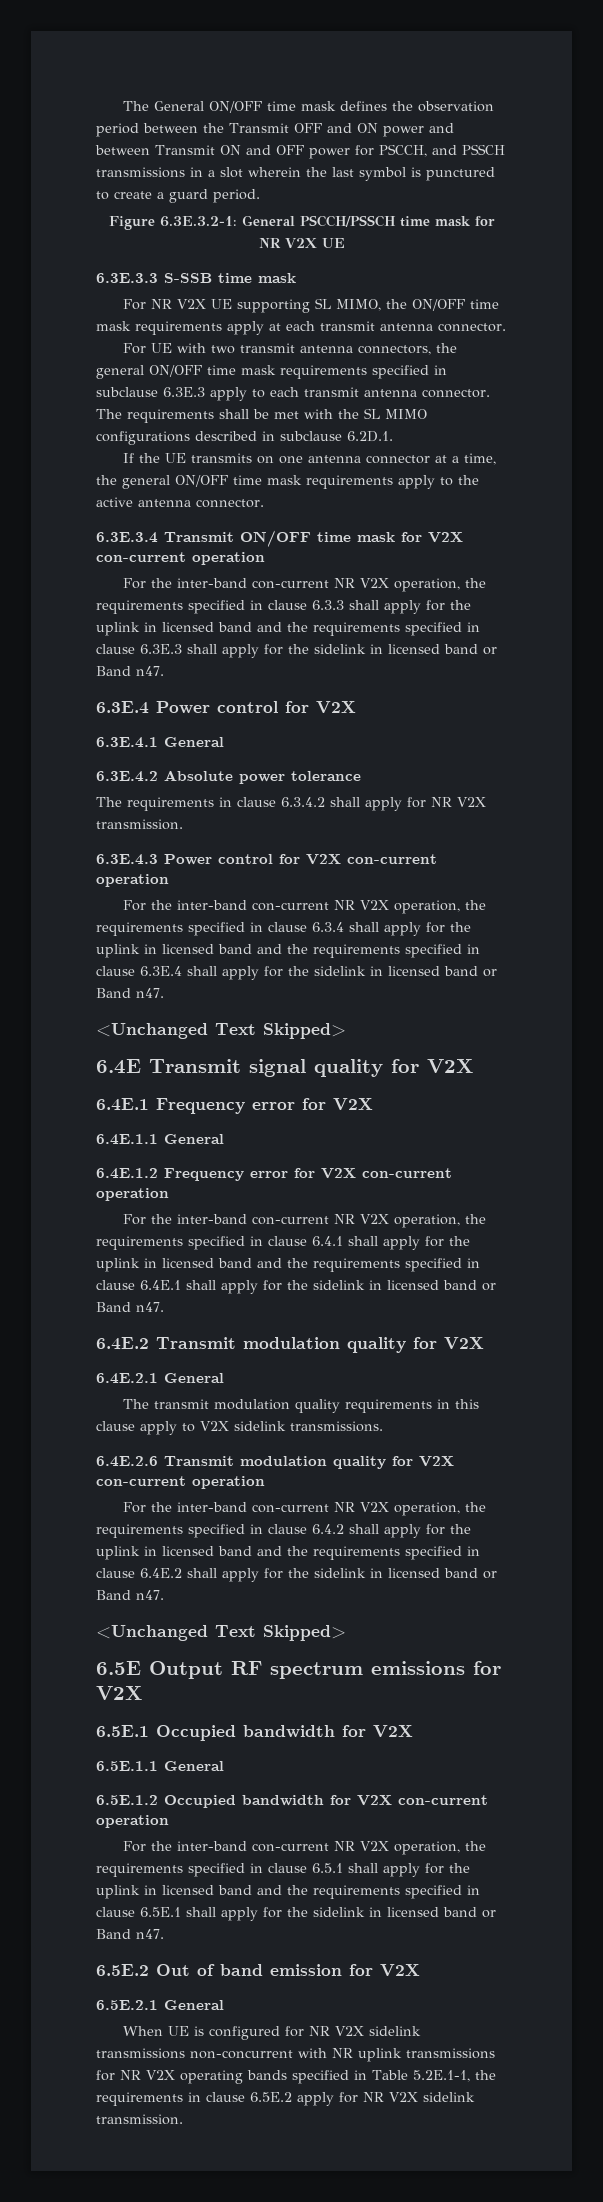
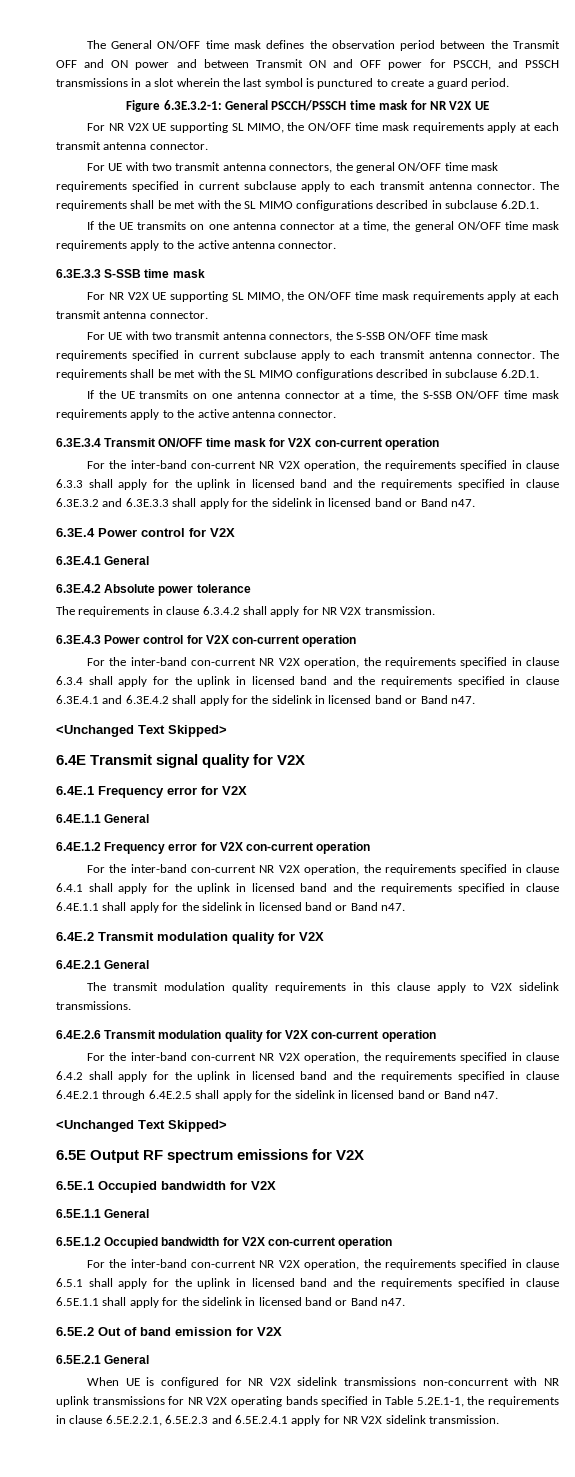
- 6.3E.3.3 S-SSB time mask
- For UE with two transmit antenna connectors, the general ON/OFF time mask requirements specified in subclause 6.3E.3 apply to each transmit antenna connector.
+ For UE with two transmit antenna connectors, the general ON/OFF time mask requirements specified in current subclause apply to each transmit antenna connector.
+ 6.3E.3.3 S-SSB time mask
+ For NR V2X UE supporting SL MIMO, the ON/OFF time mask requirements apply at each transmit antenna connector.
+ For UE with two transmit antenna connectors, the S-SSB ON/OFF time mask requirements specified in current subclause apply to each transmit antenna connector. The requirements shall be met with the SL MIMO configurations described in subclause 6.2D.1.
+ If the UE transmits on one antenna connector at a time, the S-SSB ON/OFF time mask requirements apply to the active antenna connector.
- For the inter-band con-current NR V2X operation, the requirements specified in clause 6.3.3 shall apply for the uplink in licensed band and the requirements specified in clause 6.3E.3 shall apply for the sidelink in licensed band or Band n47.
+ For the inter-band con-current NR V2X operation, the requirements specified in clause 6.3.3 shall apply for the uplink in licensed band and the requirements specified in clause 6.3E.3.2 and 6.3E.3.3 shall apply for the sidelink in licensed band or Band n47.
- For the inter-band con-current NR V2X operation, the requirements specified in clause 6.3.4 shall apply for the uplink in licensed band and the requirements specified in clause 6.3E.4 shall apply for the sidelink in licensed band or Band n47.
+ For the inter-band con-current NR V2X operation, the requirements specified in clause 6.3.4 shall apply for the uplink in licensed band and the requirements specified in clause 6.3E.4.1 and 6.3E.4.2 shall apply for the sidelink in licensed band or Band n47.
- For the inter-band con-current NR V2X operation, the requirements specified in clause 6.4.1 shall apply for the uplink in licensed band and the requirements specified in clause 6.4E.1 shall apply for the sidelink in licensed band or Band n47.
+ For the inter-band con-current NR V2X operation, the requirements specified in clause 6.4.1 shall apply for the uplink in licensed band and the requirements specified in clause 6.4E.1.1 shall apply for the sidelink in licensed band or Band n47.
- For the inter-band con-current NR V2X operation, the requirements specified in clause 6.4.2 shall apply for the uplink in licensed band and the requirements specified in clause 6.4E.2 shall apply for the sidelink in licensed band or Band n47.
+ For the inter-band con-current NR V2X operation, the requirements specified in clause 6.4.2 shall apply for the uplink in licensed band and the requirements specified in clause 6.4E.2.1 through 6.4E.2.5 shall apply for the sidelink in licensed band or Band n47.
- For the inter-band con-current NR V2X operation, the requirements specified in clause 6.5.1 shall apply for the uplink in licensed band and the requirements specified in clause 6.5E.1 shall apply for the sidelink in licensed band or Band n47.
+ For the inter-band con-current NR V2X operation, the requirements specified in clause 6.5.1 shall apply for the uplink in licensed band and the requirements specified in clause 6.5E.1.1 shall apply for the sidelink in licensed band or Band n47.
- When UE is configured for NR V2X sidelink transmissions non-concurrent with NR uplink transmissions for NR V2X operating bands specified in Table 5.2E.1-1, the requirements in clause 6.5E.2 apply for NR V2X sidelink transmission.
+ When UE is configured for NR V2X sidelink transmissions non-concurrent with NR uplink transmissions for NR V2X operating bands specified in Table 5.2E.1-1, the requirements in clause 6.5E.2.2.1, 6.5E.2.3 and 6.5E.2.4.1 apply for NR V2X sidelink transmission.

